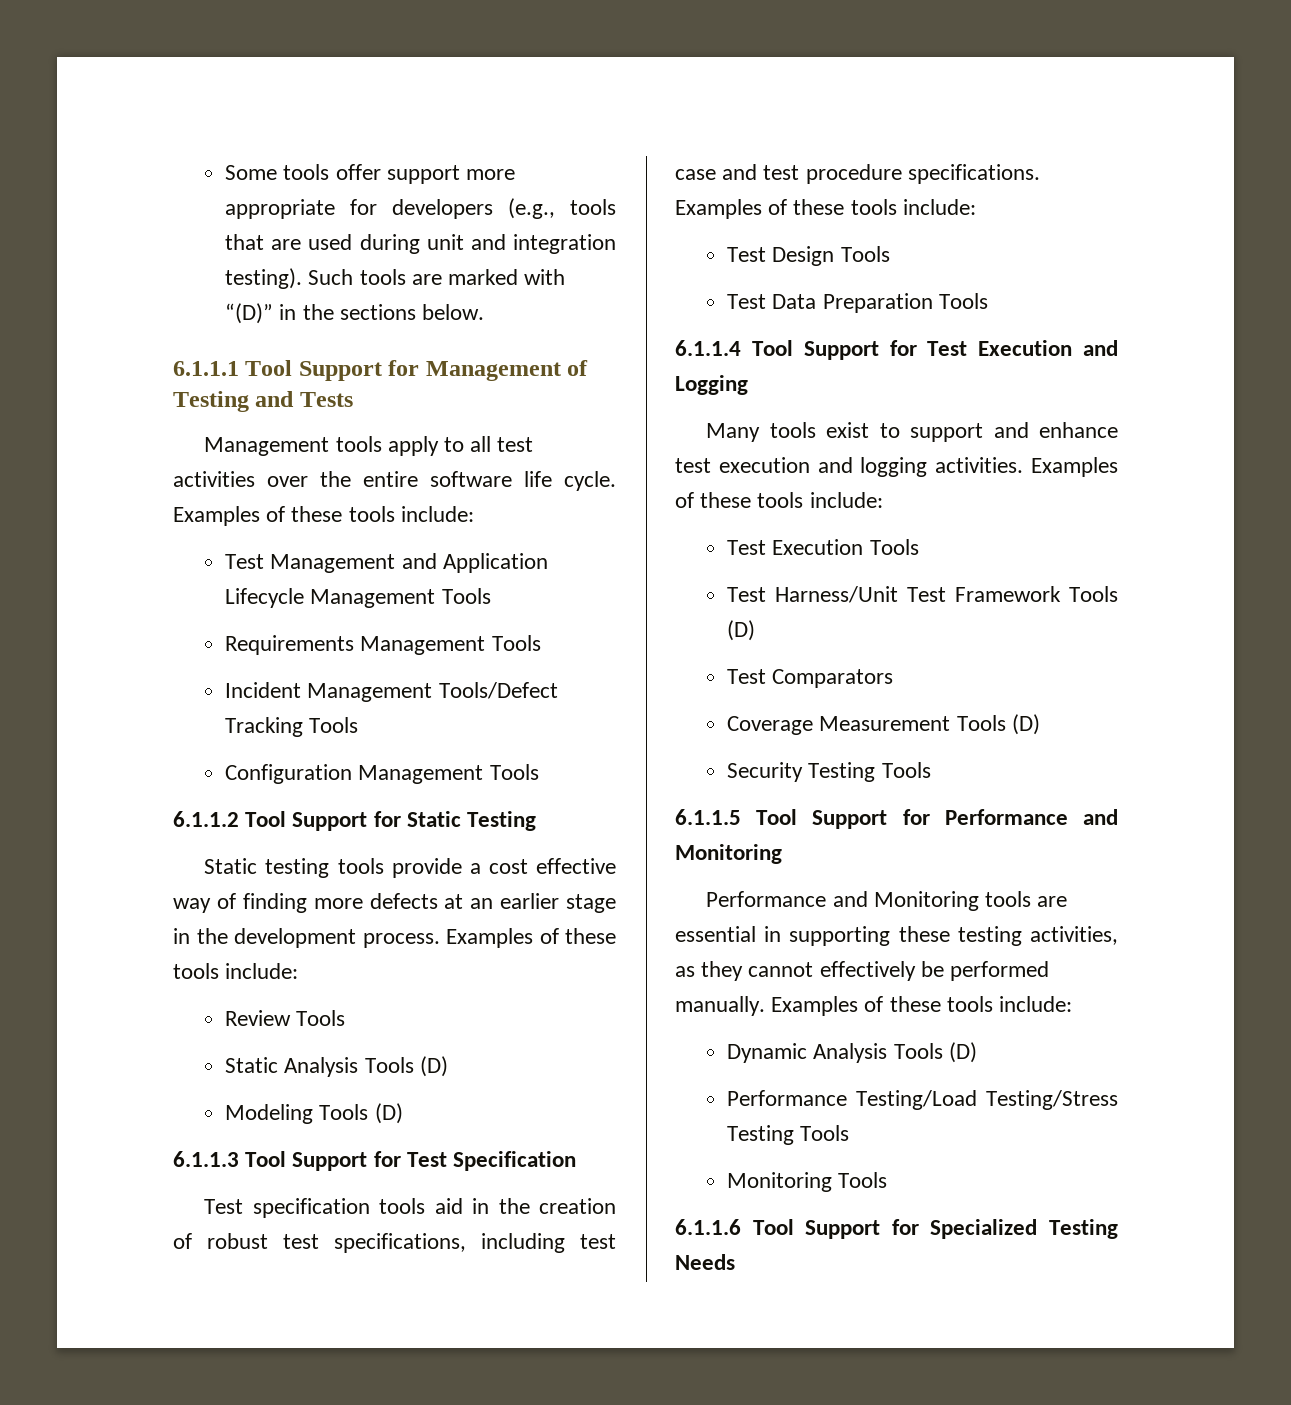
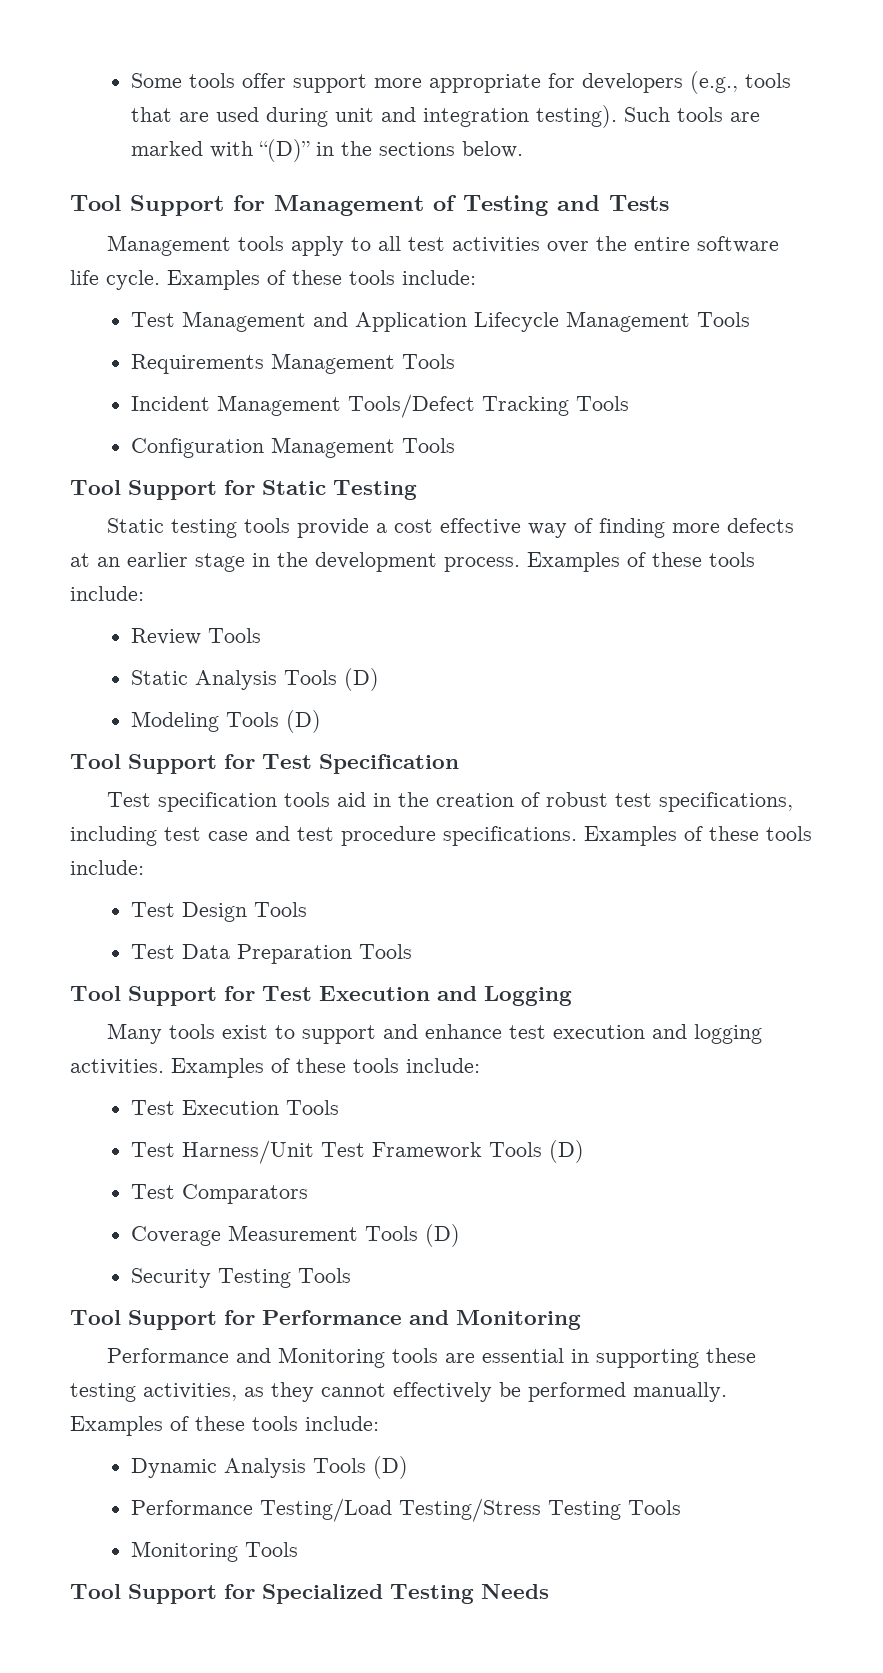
- 6.1.1.1 Tool Support for Management of Testing and Tests
+ Tool Support for Management of Testing and Tests
- 6.1.1.2 Tool Support for Static Testing
+ Tool Support for Static Testing
- 6.1.1.3 Tool Support for Test Specification
+ Tool Support for Test Specification
- 6.1.1.4 Tool Support for Test Execution and Logging
+ Tool Support for Test Execution and Logging
- 6.1.1.5 Tool Support for Performance and Monitoring
+ Tool Support for Performance and Monitoring
- 6.1.1.6 Tool Support for Specialized Testing Needs
+ Tool Support for Specialized Testing Needs

